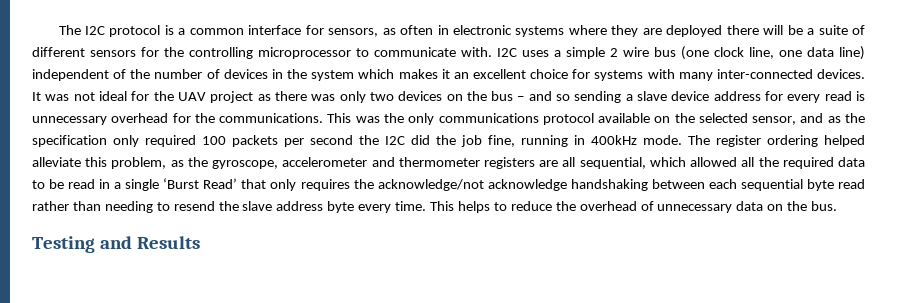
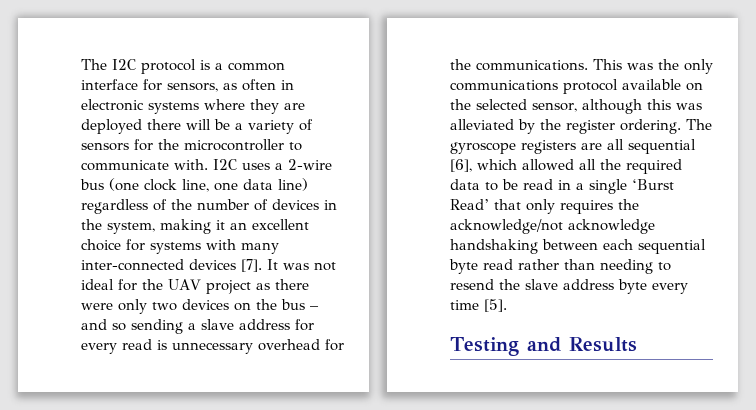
- The I2C protocol is a common interface for sensors, as often in electronic systems where they are deployed there will be a suite of different sensors for the controlling microprocessor to communicate with.
+ The I2C protocol is a common interface for sensors, as often in electronic systems where they are deployed there will be a variety of sensors for the microcontroller to communicate with.
- I2C uses a simple 2 wire bus (one clock line, one data line) independent of the number of devices in the system which makes it an excellent choice for systems with many inter-connected devices.
+ I2C uses a 2-wire bus (one clock line, one data line) regardless of the number of devices in the system, making it an excellent choice for systems with many inter-connected devices [7].
- It was not ideal for the UAV project as there was only two devices on the bus – and so sending a slave device address for every read is unnecessary overhead for the communications.
+ It was not ideal for the UAV project as there were only two devices on the bus – and so sending a slave address for every read is unnecessary overhead for the communications.
- This was the only communications protocol available on the selected sensor, and as the specification only required 100 packets per second the I2C did the job fine, running in 400kHz mode. The register ordering helped alleviate this problem, as the gyroscope, accelerometer and thermometer registers are all sequential, which allowed all the required data to be read in a single ‘Burst Read’ that only requires the acknowledge/not acknowledge handshaking between each sequential byte read rather than needing to resend the slave address byte every time. This helps to reduce the overhead of unnecessary data on the bus.
+ This was the only communications protocol available on the selected sensor, although this was alleviated by the register ordering. The gyroscope registers are all sequential [6], which allowed all the required data to be read in a single ‘Burst Read’ that only requires the acknowledge/not acknowledge handshaking between each sequential byte read rather than needing to resend the slave address byte every time [5].

